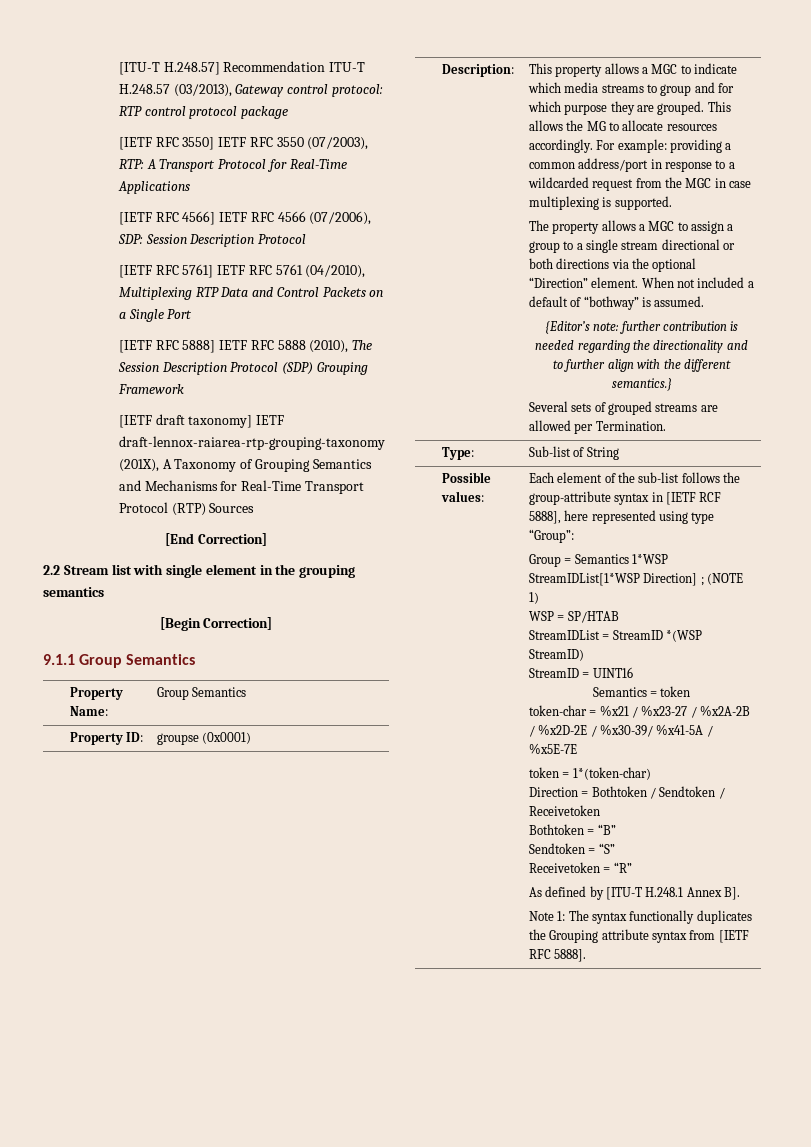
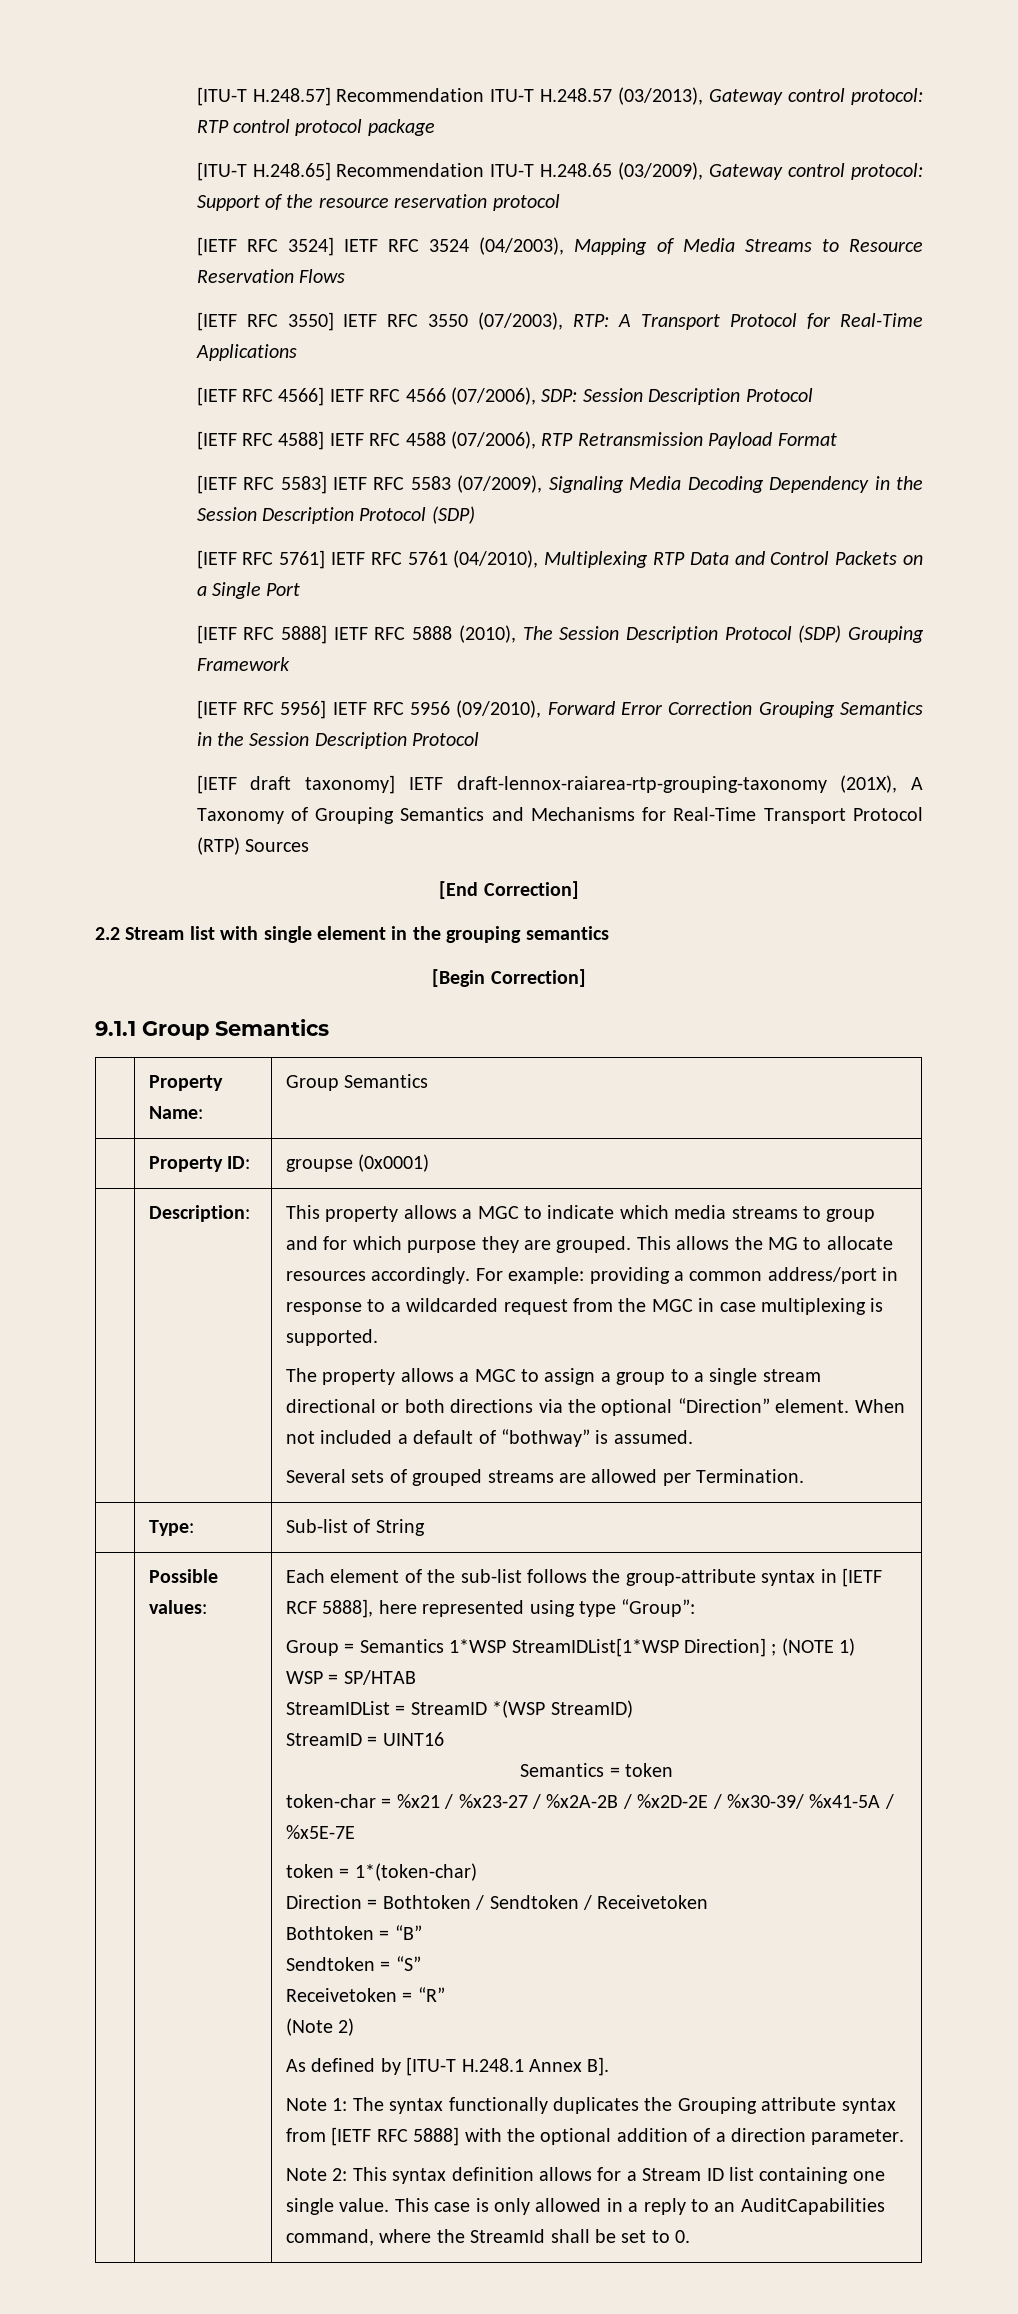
+ [ITU-T H.248.65] Recommendation ITU-T H.248.65 (03/2009), Gateway control protocol: Support of the resource reservation protocol
+ [IETF RFC 3524] IETF RFC 3524 (04/2003), Mapping of Media Streams to Resource Reservation Flows
+ [IETF RFC 4588] IETF RFC 4588 (07/2006), RTP Retransmission Payload Format
+ [IETF RFC 5583] IETF RFC 5583 (07/2009), Signaling Media Decoding Dependency in the Session Description Protocol (SDP)
+ [IETF RFC 5956] IETF RFC 5956 (09/2010), Forward Error Correction Grouping Semantics in the Session Description Protocol
- {Editor’s note: further contribution is needed regarding the directionality and to further align with the different semantics.}
+ (Note 2)
- Note 1: The syntax functionally duplicates the Grouping attribute syntax from [IETF RFC 5888].
+ Note 1: The syntax functionally duplicates the Grouping attribute syntax from [IETF RFC 5888] with the optional addition of a direction parameter.
+ Note 2: This syntax definition allows for a Stream ID list containing one single value. This case is only allowed in a reply to an AuditCapabilities command, where the StreamId shall be set to 0.

